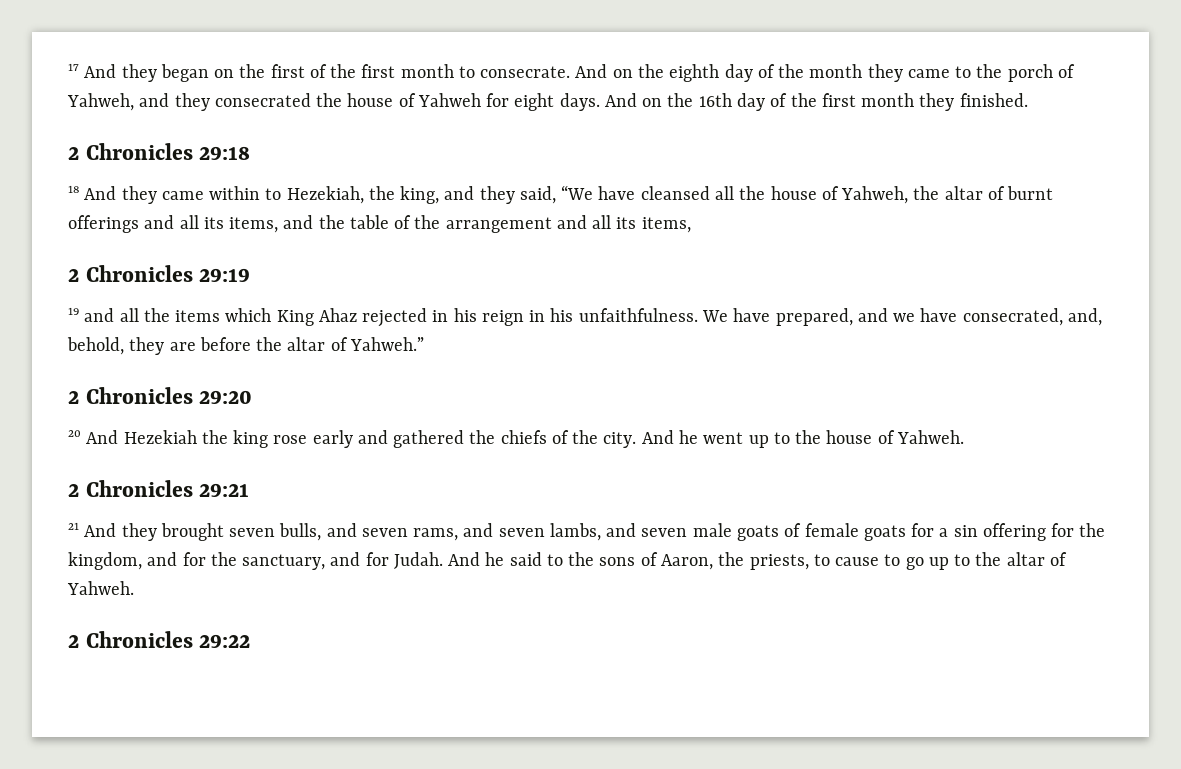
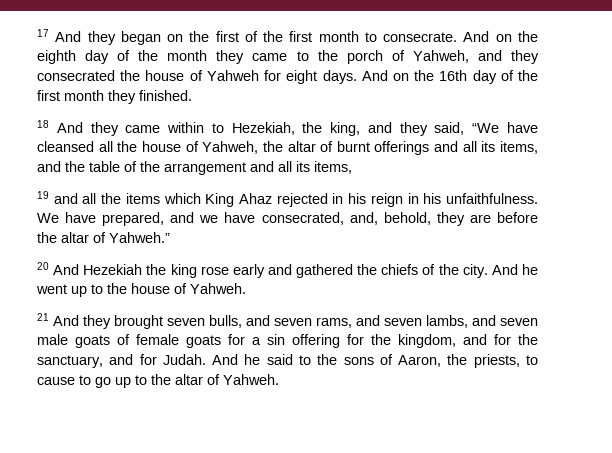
- 2 Chronicles 29:18
- 2 Chronicles 29:19
- 2 Chronicles 29:20
- 2 Chronicles 29:21
- 2 Chronicles 29:22

